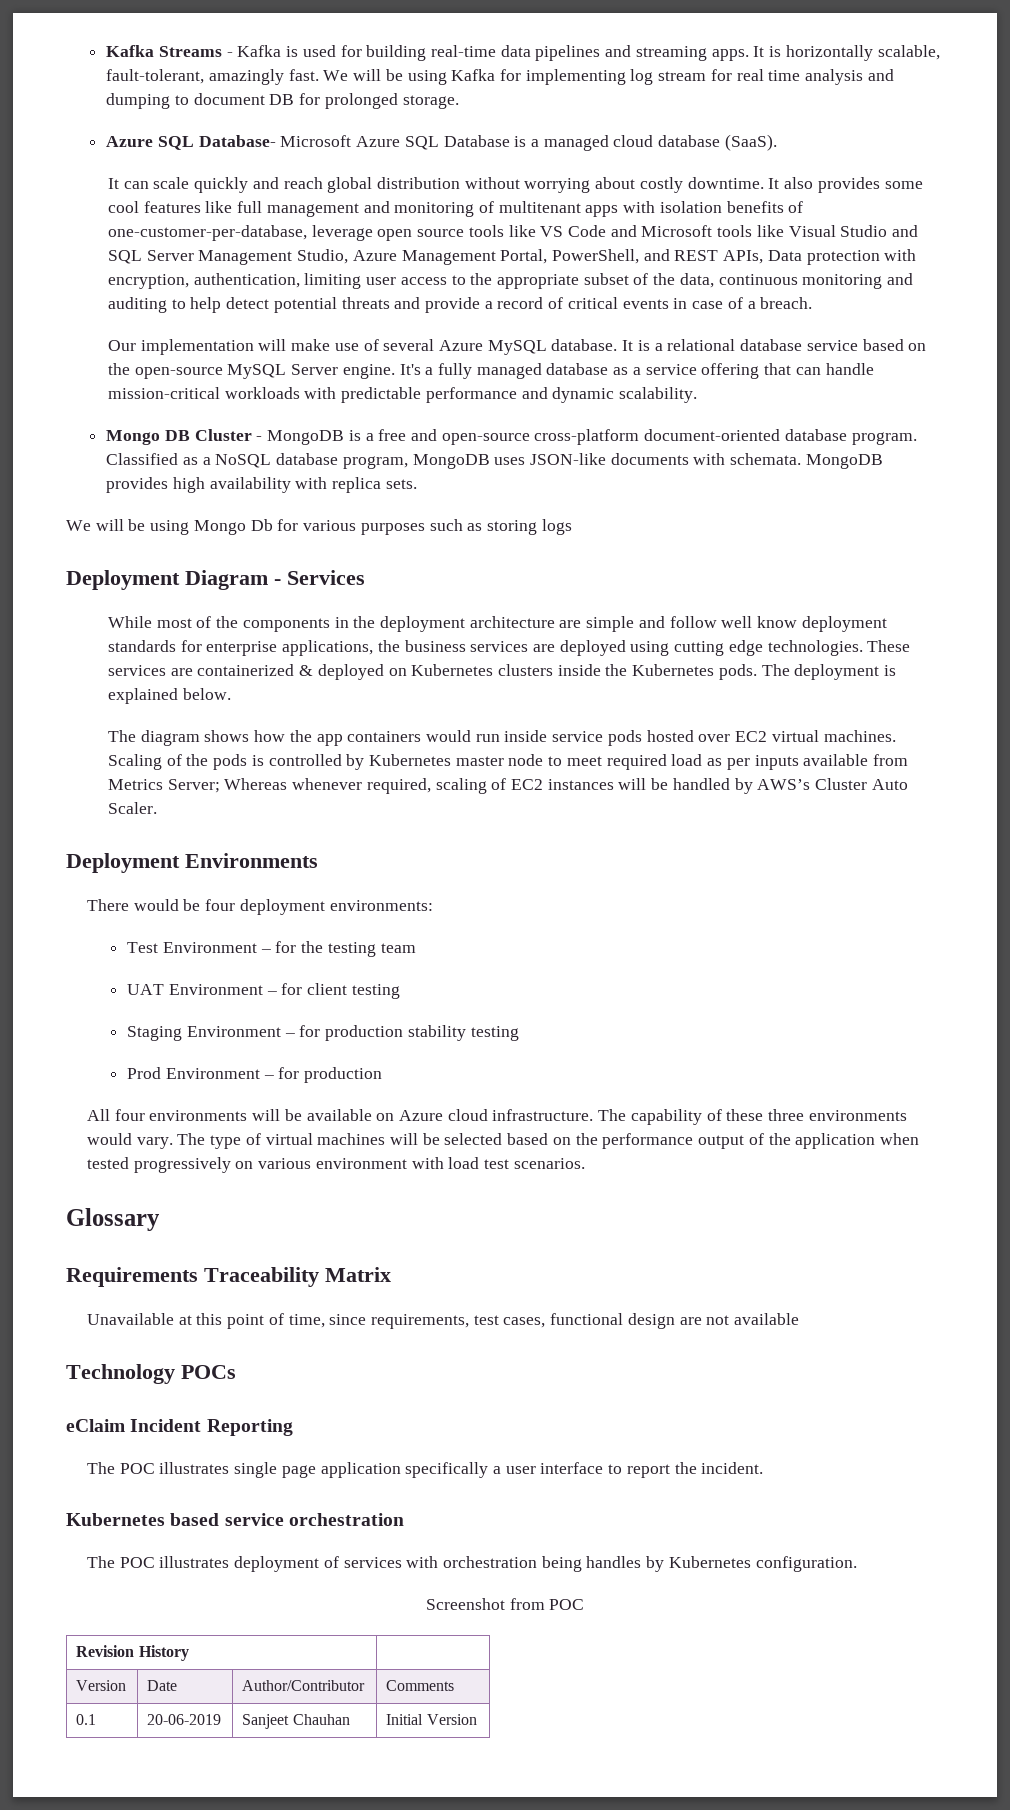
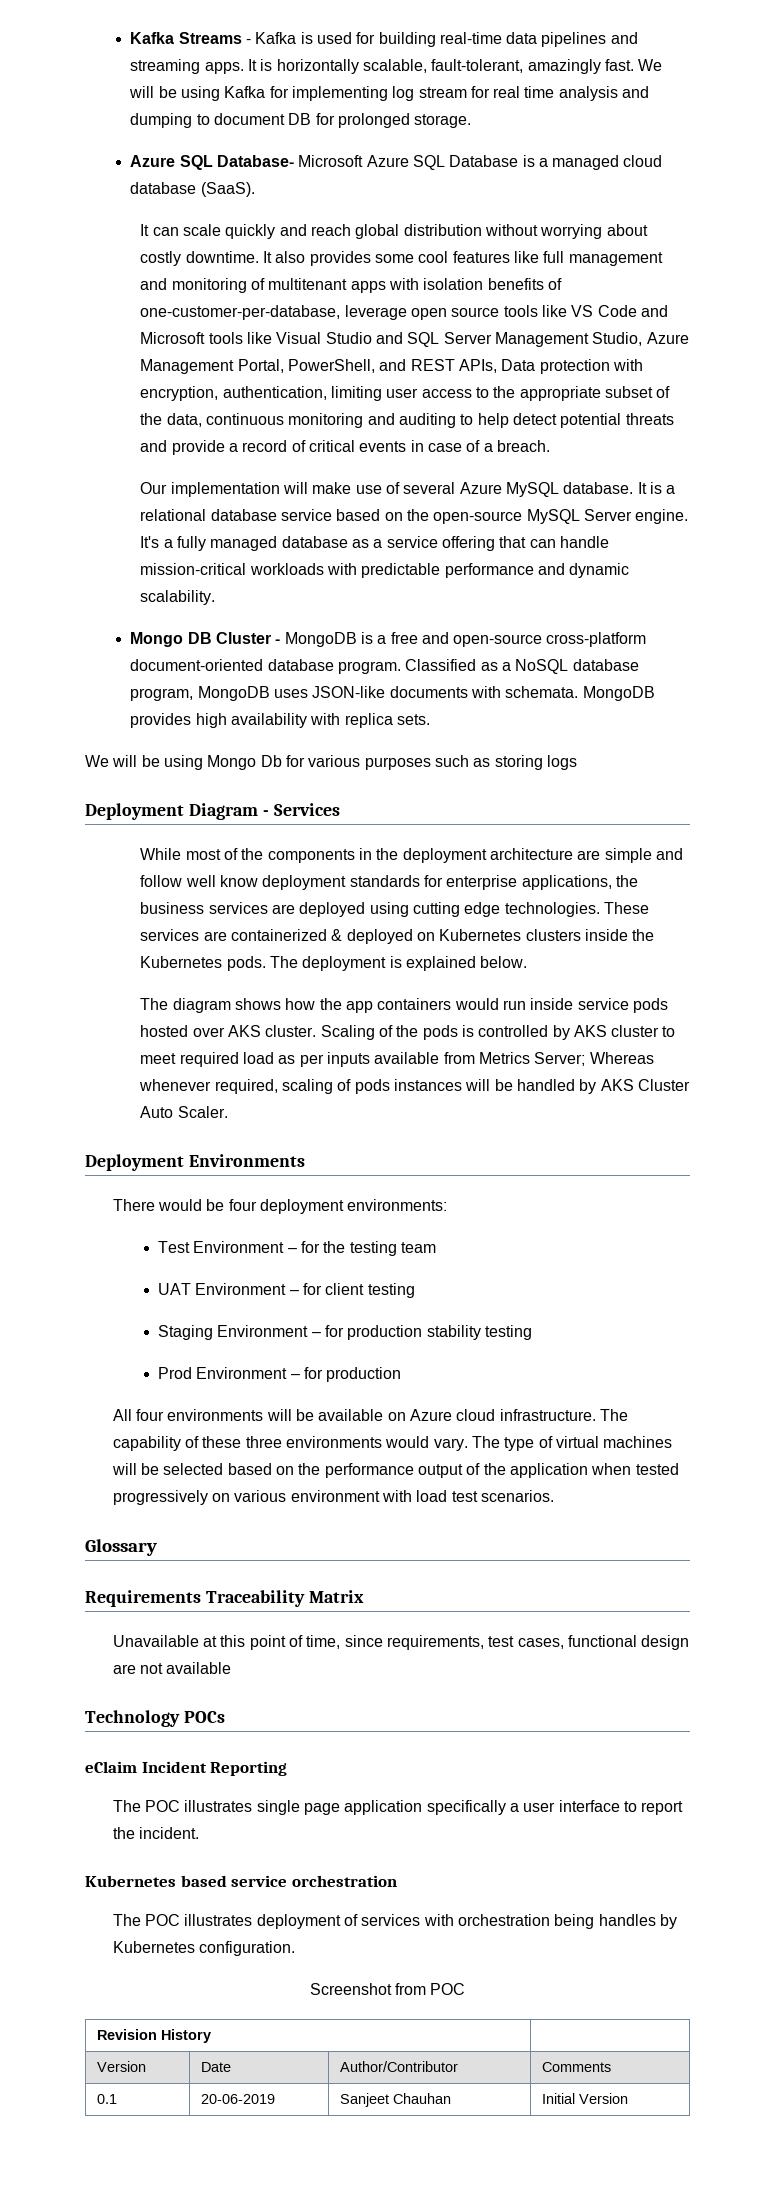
- The diagram shows how the app containers would run inside service pods hosted over EC2 virtual machines.
+ The diagram shows how the app containers would run inside service pods hosted over AKS cluster.
- Scaling of the pods is controlled by Kubernetes master node to meet required load as per inputs available from Metrics Server; Whereas whenever required, scaling of EC2 instances will be handled by AWS’s Cluster Auto Scaler.
+ Scaling of the pods is controlled by AKS cluster to meet required load as per inputs available from Metrics Server; Whereas whenever required, scaling of pods instances will be handled by AKS Cluster Auto Scaler.

